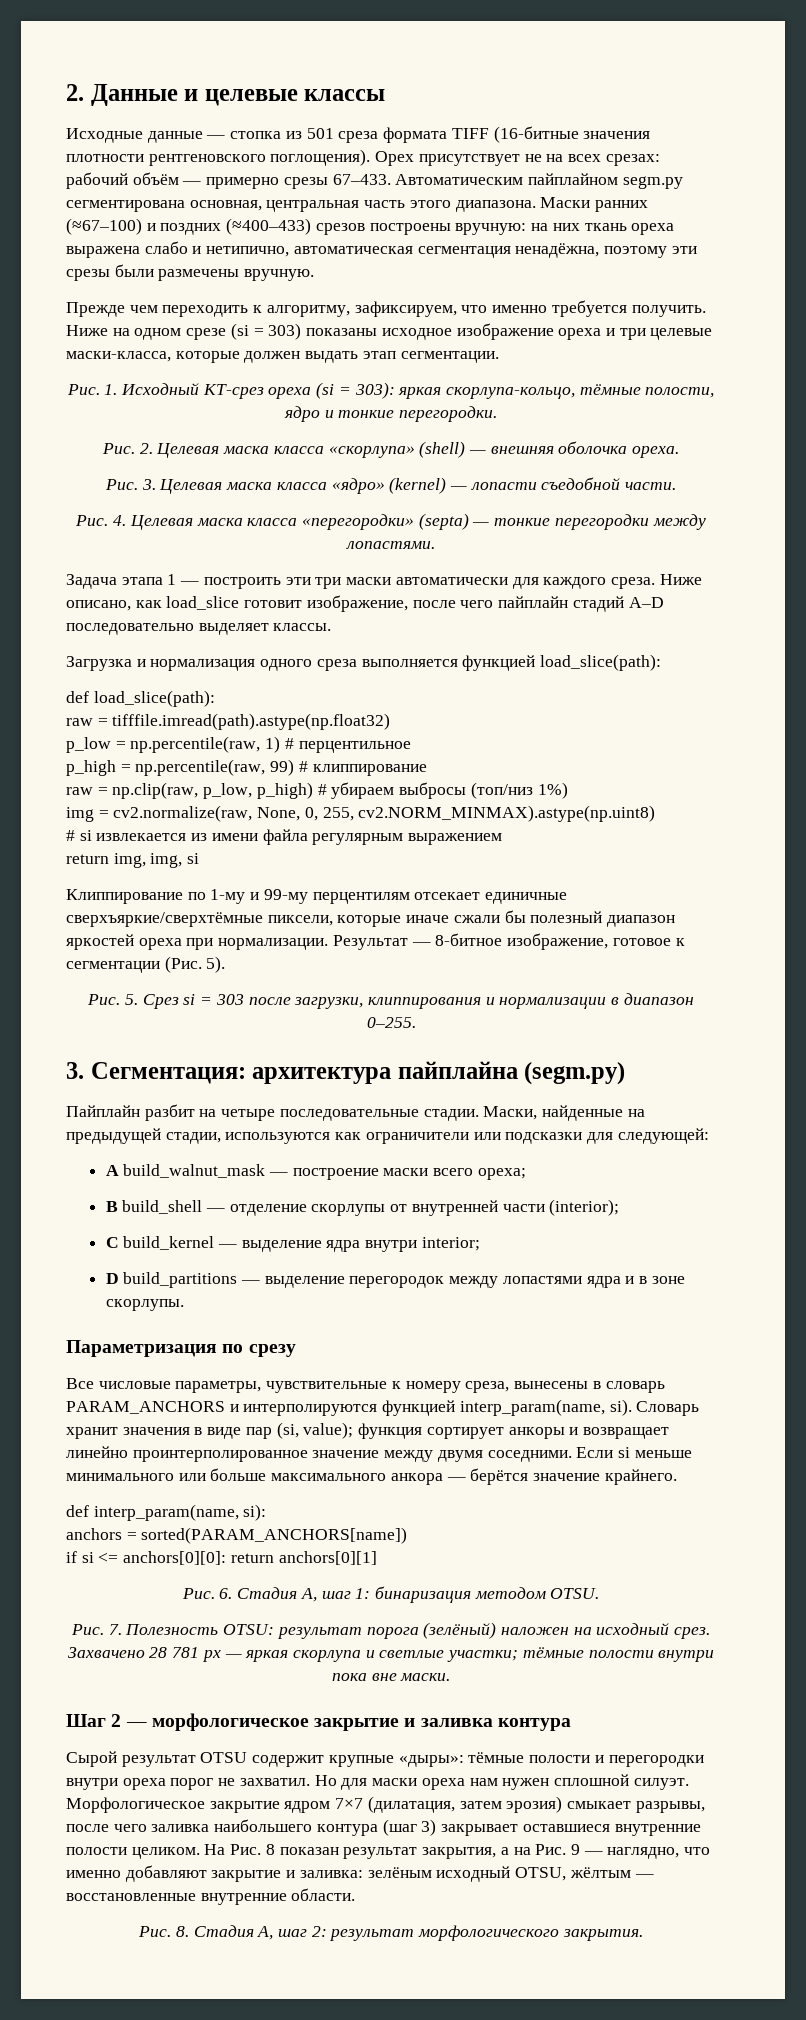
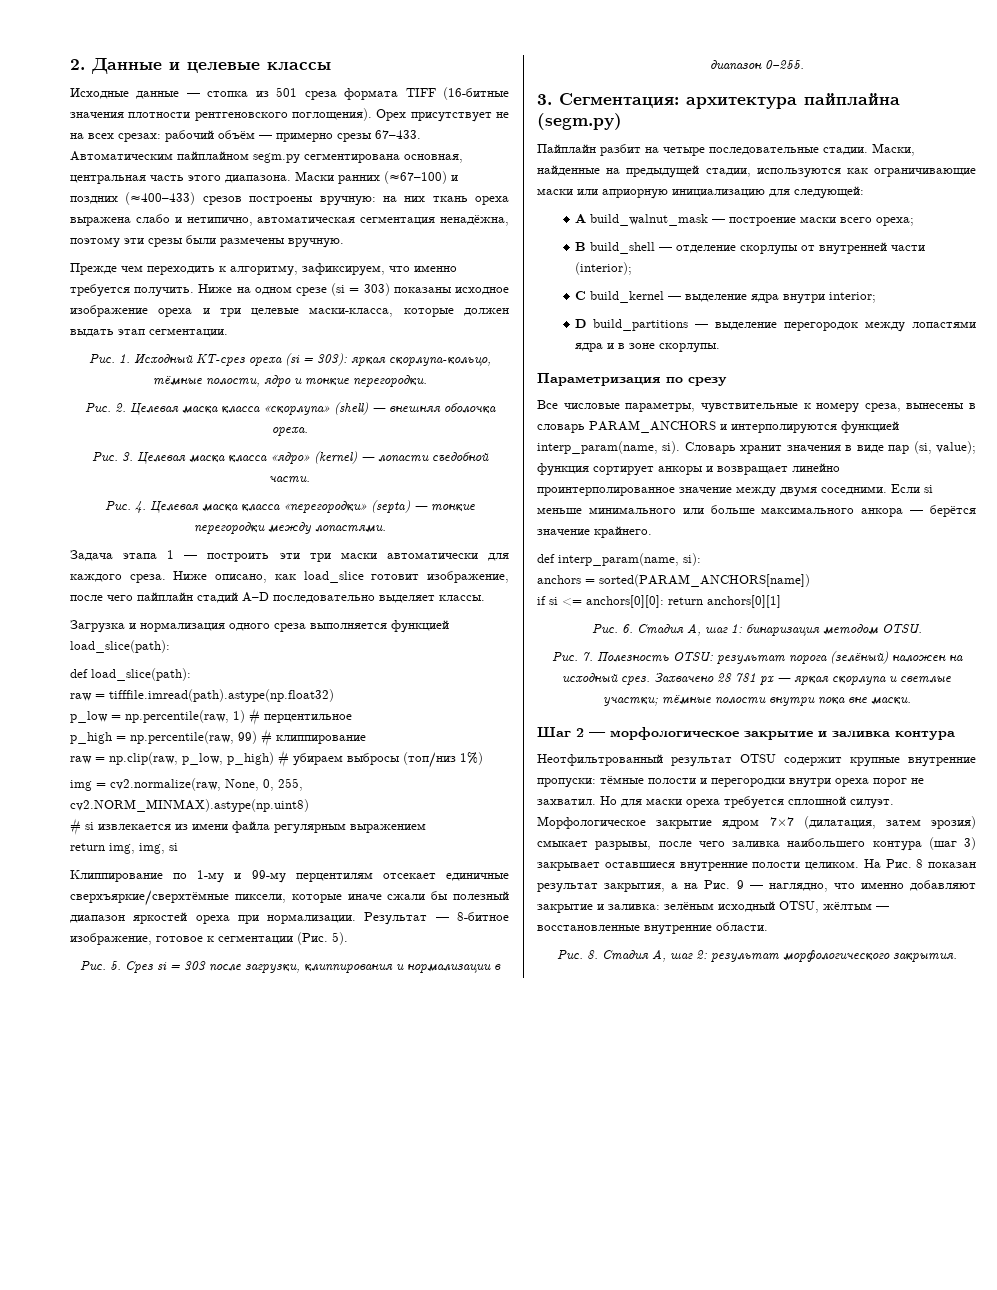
- Маски, найденные на предыдущей стадии, используются как ограничители или подсказки для следующей:
+ Маски, найденные на предыдущей стадии, используются как ограничивающие маски или априорную инициализацию для следующей:
- Сырой результат OTSU содержит крупные «дыры»: тёмные полости и перегородки внутри ореха порог не захватил.
+ Неотфильтрованный результат OTSU содержит крупные внутренние пропуски: тёмные полости и перегородки внутри ореха порог не захватил.
- Но для маски ореха нам нужен сплошной силуэт.
+ Но для маски ореха требуется сплошной силуэт.

